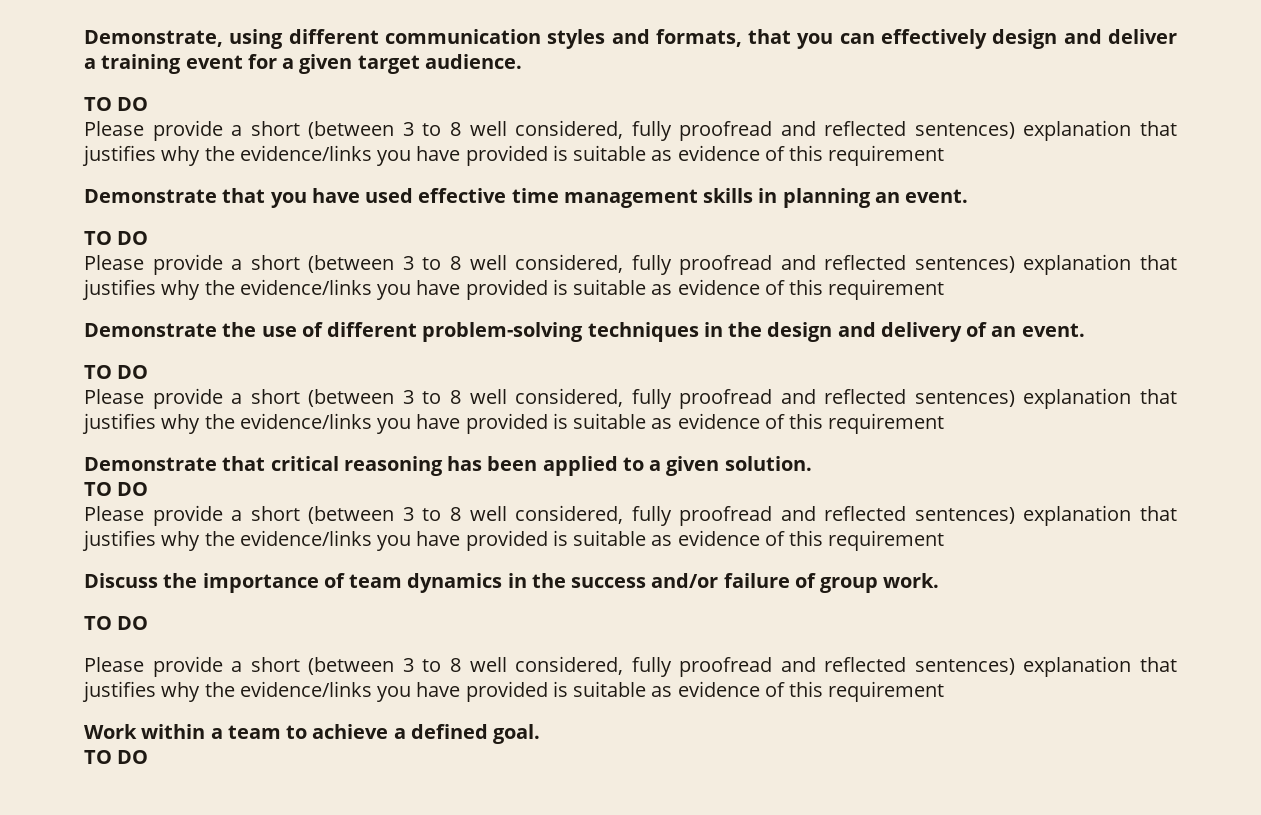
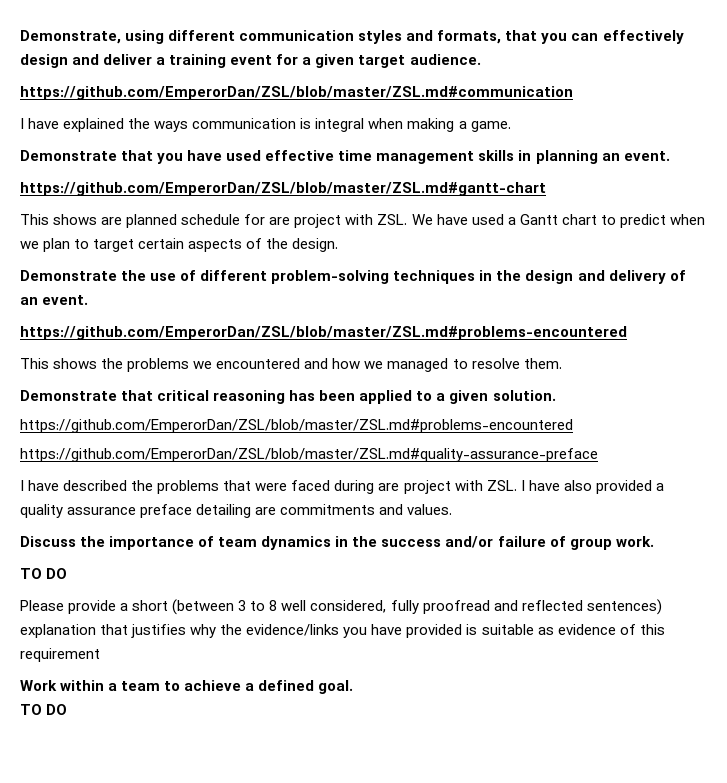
  Demonstrate, using different communication styles and formats, that you can effectively design and deliver a training event for a given target audience.
- TO DO
- Please provide a short (between 3 to 8 well considered, fully proofread and reflected sentences) explanation that justifies why the evidence/links you have provided is suitable as evidence of this requirement
+ https://github.com/EmperorDan/ZSL/blob/master/ZSL.md#communication
+ I have explained the ways communication is integral when making a game.
  Demonstrate that you have used effective time management skills in planning an event.
- TO DO
- Please provide a short (between 3 to 8 well considered, fully proofread and reflected sentences) explanation that justifies why the evidence/links you have provided is suitable as evidence of this requirement
+ https://github.com/EmperorDan/ZSL/blob/master/ZSL.md#gantt-chart
+ This shows are planned schedule for are project with ZSL. We have used a Gantt chart to predict when we plan to target certain aspects of the design.
  Demonstrate the use of different problem-solving techniques in the design and delivery of an event.
- TO DO
- Please provide a short (between 3 to 8 well considered, fully proofread and reflected sentences) explanation that justifies why the evidence/links you have provided is suitable as evidence of this requirement
+ https://github.com/EmperorDan/ZSL/blob/master/ZSL.md#problems-encountered
+ This shows the problems we encountered and how we managed to resolve them.
  Demonstrate that critical reasoning has been applied to a given solution.
- TO DO
- Please provide a short (between 3 to 8 well considered, fully proofread and reflected sentences) explanation that justifies why the evidence/links you have provided is suitable as evidence of this requirement
+ https://github.com/EmperorDan/ZSL/blob/master/ZSL.md#problems-encountered
+ https://github.com/EmperorDan/ZSL/blob/master/ZSL.md#quality-assurance-preface
+ I have described the problems that were faced during are project with ZSL. I have also provided a quality assurance preface detailing are commitments and values.

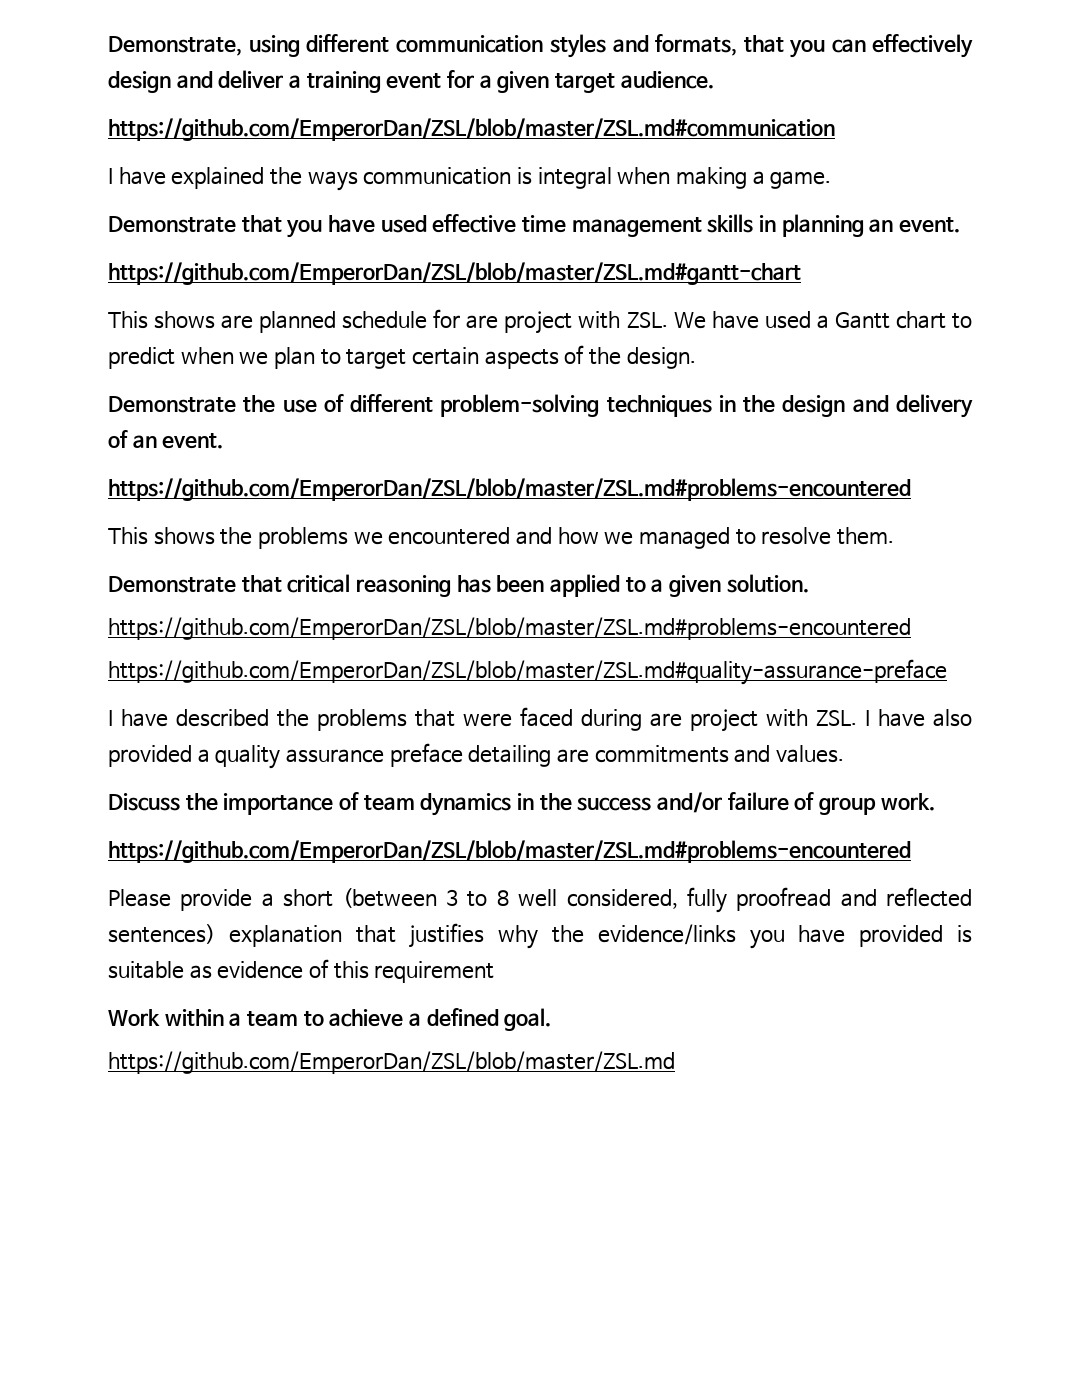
  Discuss the importance of team dynamics in the success and/or failure of group work.
- TO DO
+ https://github.com/EmperorDan/ZSL/blob/master/ZSL.md#problems-encountered
  Work within a team to achieve a defined goal.
- TO DO
+ https://github.com/EmperorDan/ZSL/blob/master/ZSL.md

